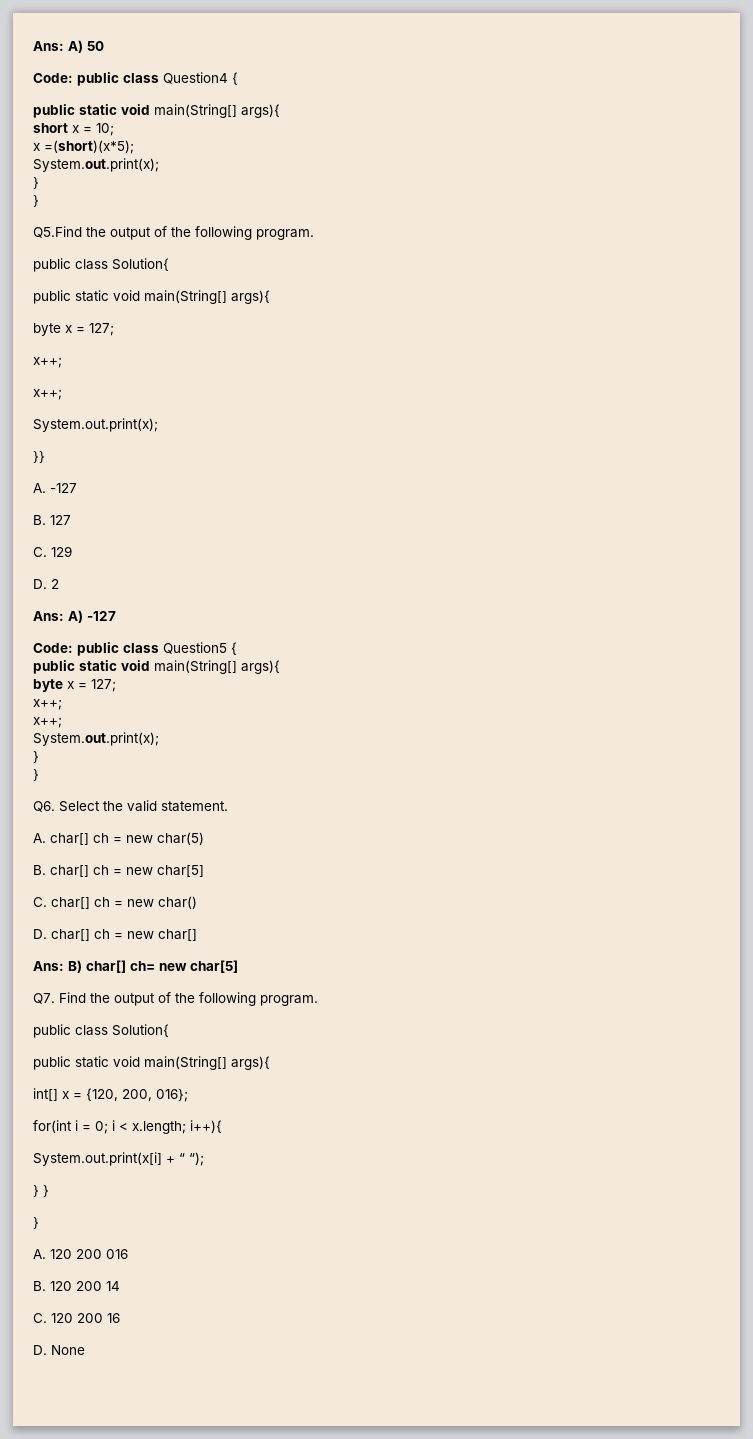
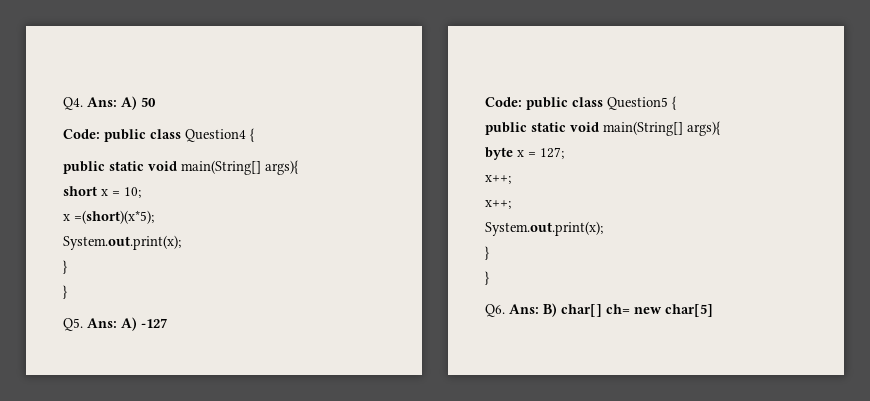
- Ans: A) 50
+ Q4. Ans: A) 50
- Q5.Find the output of the following program.
- public class Solution{
- public static void main(String[] args){
- byte x = 127;
- x++;
- x++;
- System.out.print(x);
- }}
- A. -127
- B. 127
- C. 129
- D. 2
- Ans: A) -127
+ Q5. Ans: A) -127
- Q6. Select the valid statement.
- A. char[] ch = new char(5)
- B. char[] ch = new char[5]
- C. char[] ch = new char()
- D. char[] ch = new char[]
- Ans: B) char[] ch= new char[5]
+ Q6. Ans: B) char[] ch= new char[5]
- Q7. Find the output of the following program.
- public class Solution{
- public static void main(String[] args){
- int[] x = {120, 200, 016};
- for(int i = 0; i < x.length; i++){
- System.out.print(x[i] + “ “);
- } }
- }
- A. 120 200 016
- B. 120 200 14
- C. 120 200 16
- D. None

